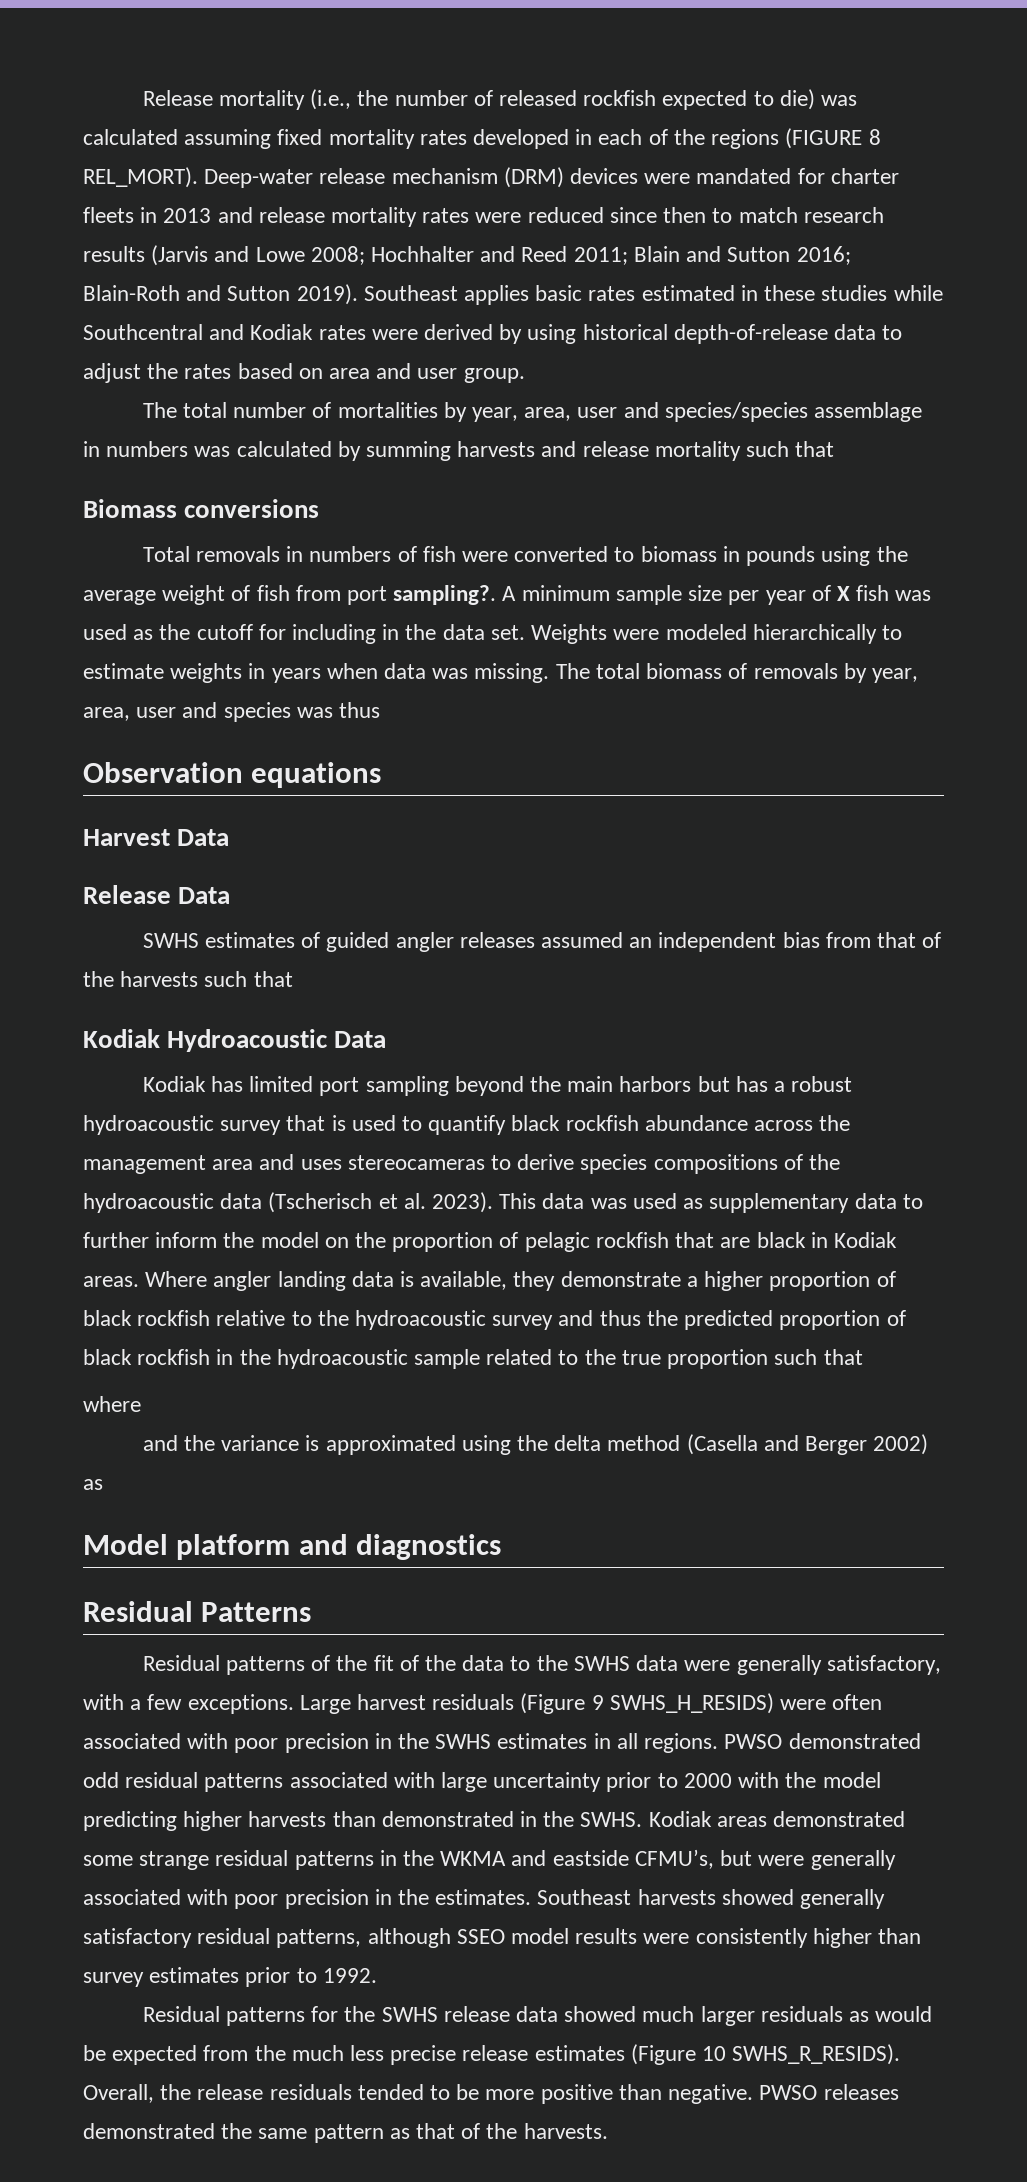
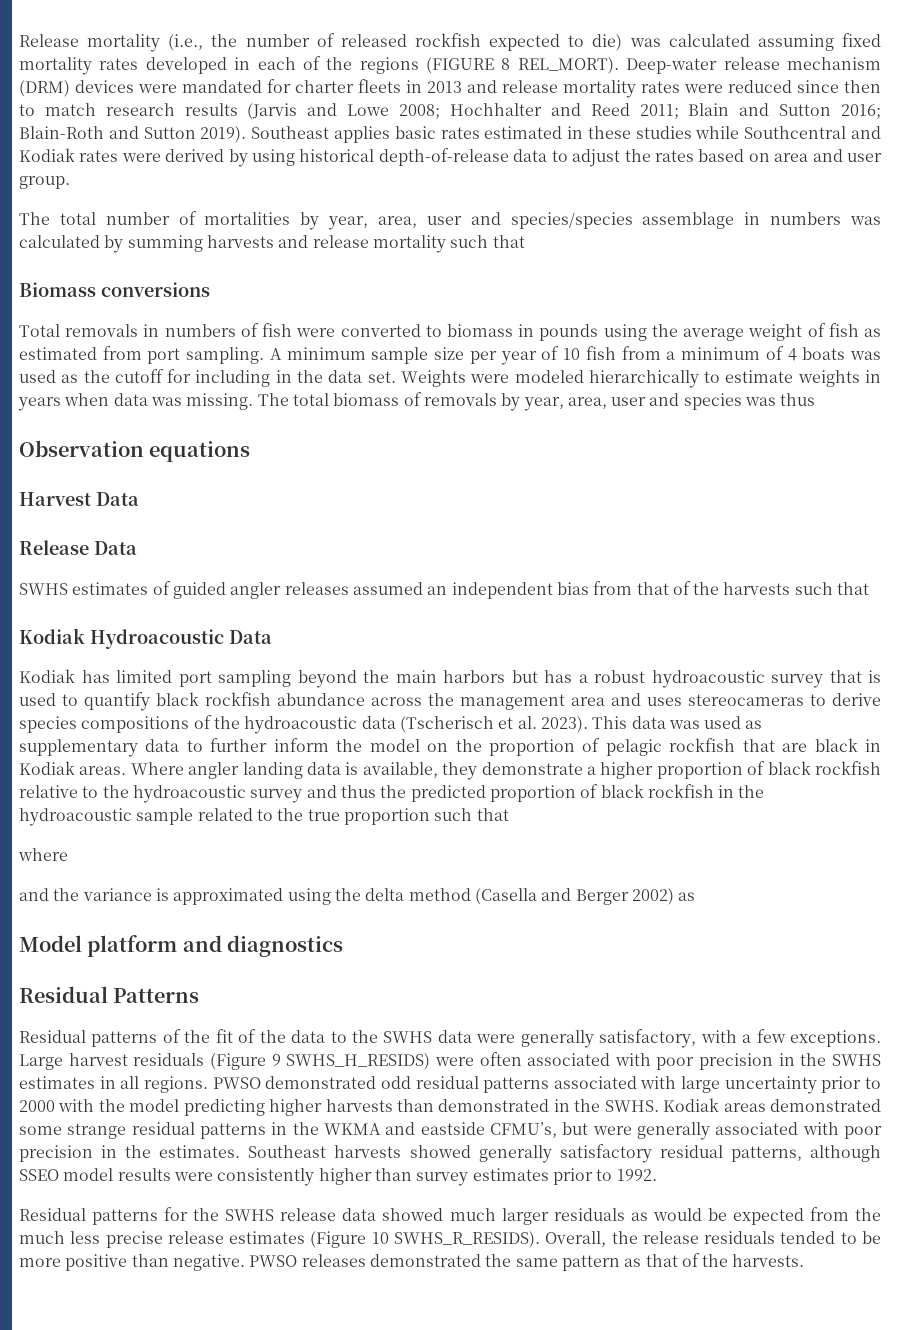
- Total removals in numbers of fish were converted to biomass in pounds using the average weight of fish from port sampling?.
+ Total removals in numbers of fish were converted to biomass in pounds using the average weight of fish as estimated from port sampling.
- A minimum sample size per year of X fish was used as the cutoff for including in the data set.
+ A minimum sample size per year of 10 fish from a minimum of 4 boats was used as the cutoff for including in the data set.

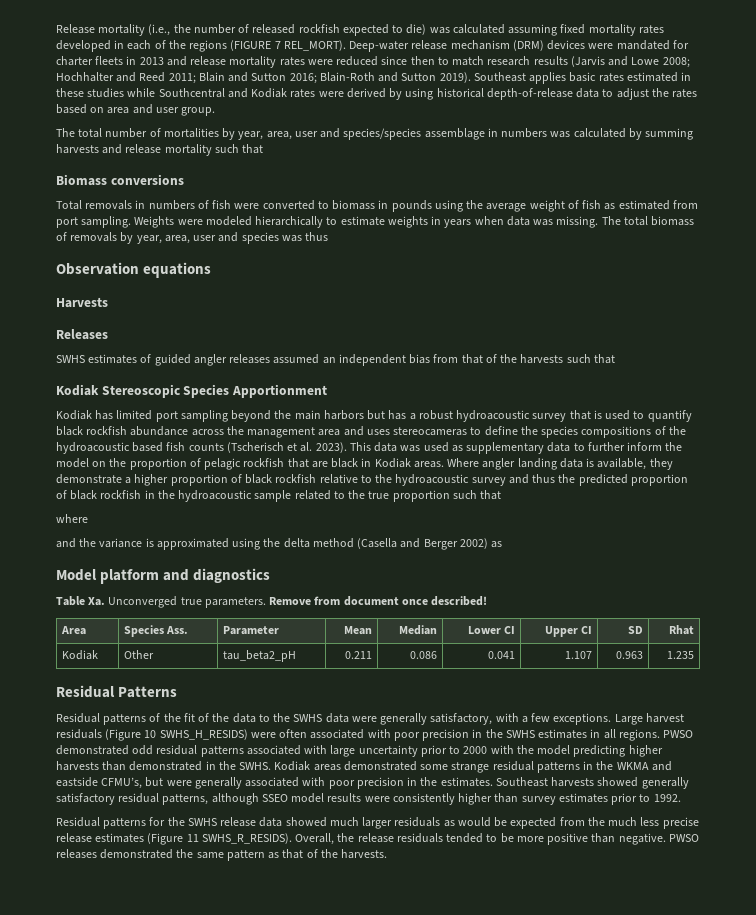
- Release mortality (i.e., the number of released rockfish expected to die) was calculated assuming fixed mortality rates developed in each of the regions (FIGURE 8 REL_MORT).
+ Release mortality (i.e., the number of released rockfish expected to die) was calculated assuming fixed mortality rates developed in each of the regions (FIGURE 7 REL_MORT).
- A minimum sample size per year of 10 fish from a minimum of 4 boats was used as the cutoff for including in the data set.
- Harvest Data
- Release Data
+ Harvests
+ Releases
- Kodiak Hydroacoustic Data
+ Kodiak Stereoscopic Species Apportionment
- Kodiak has limited port sampling beyond the main harbors but has a robust hydroacoustic survey that is used to quantify black rockfish abundance across the management area and uses stereocameras to derive species compositions of the hydroacoustic data (Tscherisch et al. 2023).
+ Kodiak has limited port sampling beyond the main harbors but has a robust hydroacoustic survey that is used to quantify black rockfish abundance across the management area and uses stereocameras to define the species compositions of the hydroacoustic based fish counts (Tscherisch et al. 2023).
+ Table Xa. Unconverged true parameters. Remove from document once described!
+ Area | Species Ass. | Parameter | Mean | Median | Lower CI | Upper CI | SD | Rhat
+ Kodiak | Other | tau_beta2_pH | 0.211 | 0.086 | 0.041 | 1.107 | 0.963 | 1.235
- Large harvest residuals (Figure 9 SWHS_H_RESIDS) were often associated with poor precision in the SWHS estimates in all regions.
+ Large harvest residuals (Figure 10 SWHS_H_RESIDS) were often associated with poor precision in the SWHS estimates in all regions.
- Residual patterns for the SWHS release data showed much larger residuals as would be expected from the much less precise release estimates (Figure 10 SWHS_R_RESIDS).
+ Residual patterns for the SWHS release data showed much larger residuals as would be expected from the much less precise release estimates (Figure 11 SWHS_R_RESIDS).

